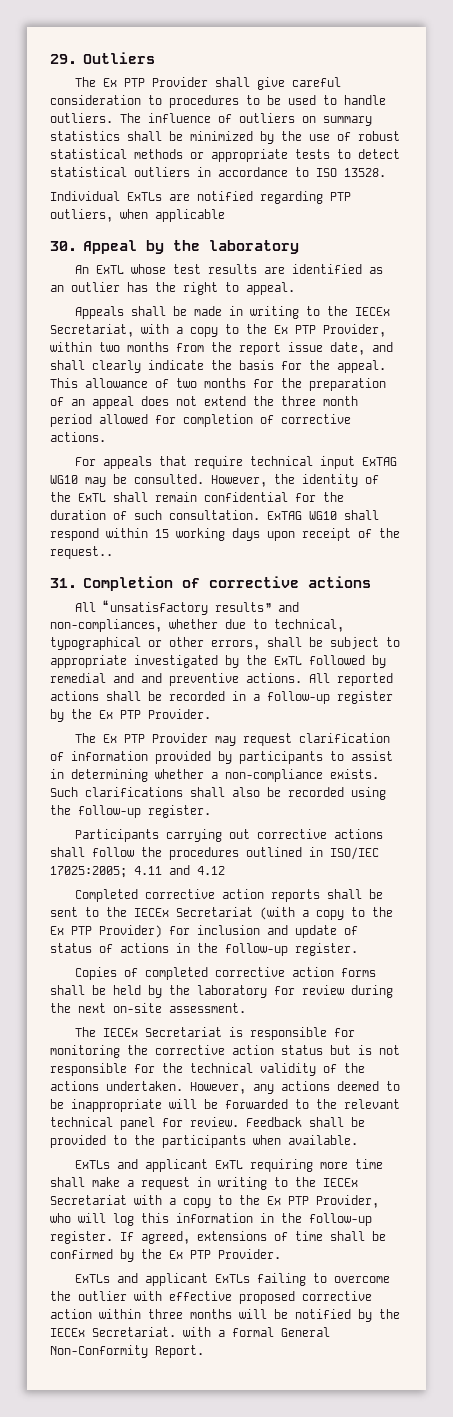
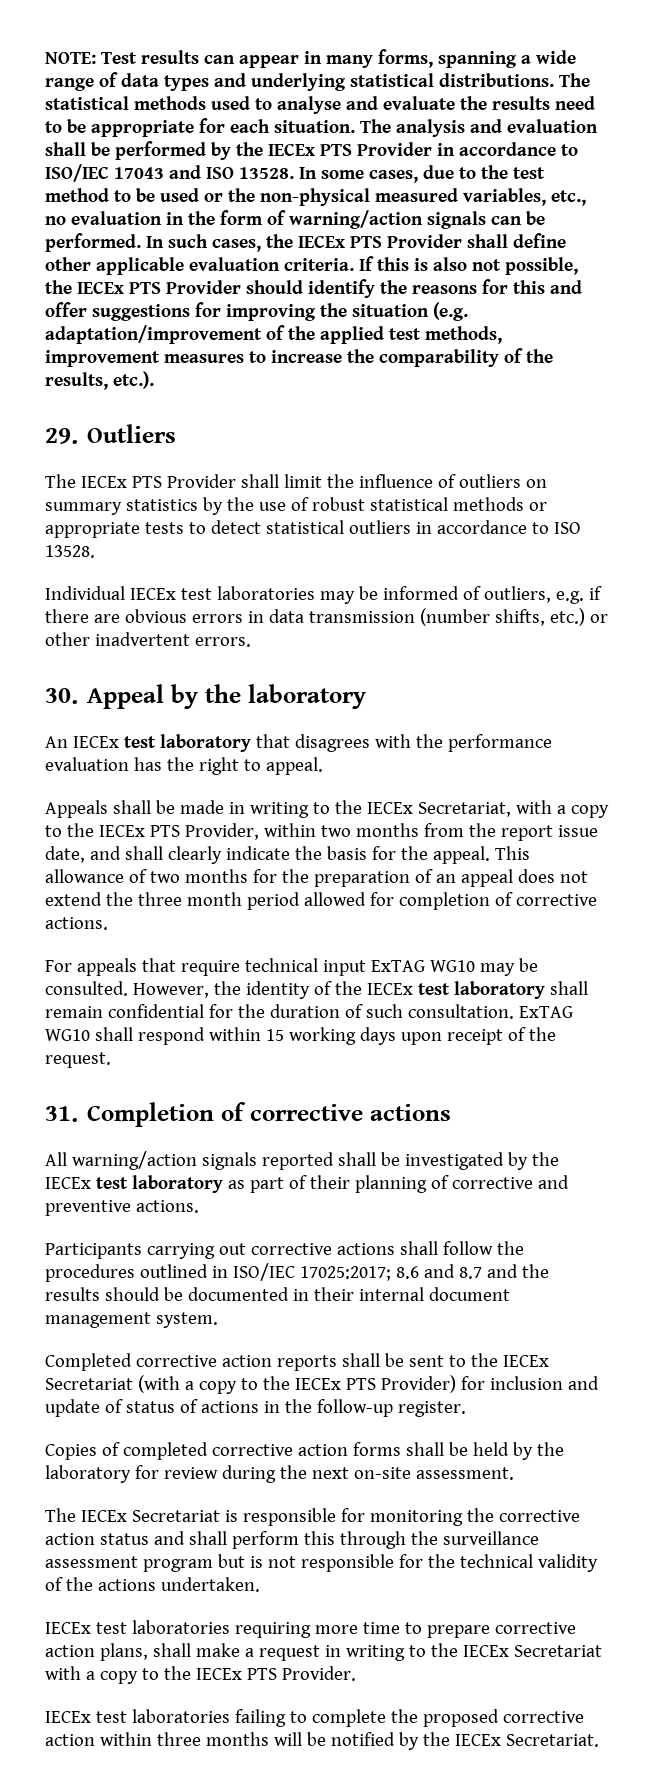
+ NOTE: Test results can appear in many forms, spanning a wide range of data types and underlying statistical distributions. The statistical methods used to analyse and evaluate the results need to be appropriate for each situation. The analysis and evaluation shall be performed by the IECEx PTS Provider in accordance to ISO/IEC 17043 and ISO 13528. In some cases, due to the test method to be used or the non-physical measured variables, etc., no evaluation in the form of warning/action signals can be performed. In such cases, the IECEx PTS Provider shall define other applicable evaluation criteria. If this is also not possible, the IECEx PTS Provider should identify the reasons for this and offer suggestions for improving the situation (e.g. adaptation/improvement of the applied test methods, improvement measures to increase the comparability of the results, etc.).
  29. Outliers
- The Ex PTP Provider shall give careful consideration to procedures to be used to handle outliers. The influence of outliers on summary statistics shall be minimized by the use of robust statistical methods or appropriate tests to detect statistical outliers in accordance to ISO 13528.
+ The IECEx PTS Provider shall limit the influence of outliers on summary statistics by the use of robust statistical methods or appropriate tests to detect statistical outliers in accordance to ISO 13528.
- Individual ExTLs are notified regarding PTP outliers, when applicable
+ Individual IECEx test laboratories may be informed of outliers, e.g. if there are obvious errors in data transmission (number shifts, etc.) or other inadvertent errors.
- An ExTL whose test results are identified as an outlier has the right to appeal.
+ An IECEx test laboratory that disagrees with the performance evaluation has the right to appeal.
- Appeals shall be made in writing to the IECEx Secretariat, with a copy to the Ex PTP Provider, within two months from the report issue date, and shall clearly indicate the basis for the appeal.
+ Appeals shall be made in writing to the IECEx Secretariat, with a copy to the IECEx PTS Provider, within two months from the report issue date, and shall clearly indicate the basis for the appeal.
- However, the identity of the ExTL shall remain confidential for the duration of such consultation.
+ However, the identity of the IECEx test laboratory shall remain confidential for the duration of such consultation.
- ExTAG WG10 shall respond within 15 working days upon receipt of the request..
+ ExTAG WG10 shall respond within 15 working days upon receipt of the request.
- All “unsatisfactory results” and non-compliances, whether due to technical, typographical or other errors, shall be subject to appropriate investigated by the ExTL followed by remedial and and preventive actions. All reported actions shall be recorded in a follow-up register by the Ex PTP Provider.
- The Ex PTP Provider may request clarification of information provided by participants to assist in determining whether a non-compliance exists. Such clarifications shall also be recorded using the follow-up register.
+ All warning/action signals reported shall be investigated by the IECEx test laboratory as part of their planning of corrective and preventive actions.
- Participants carrying out corrective actions shall follow the procedures outlined in ISO/IEC 17025:2005; 4.11 and 4.12
+ Participants carrying out corrective actions shall follow the procedures outlined in ISO/IEC 17025:2017; 8.6 and 8.7 and the results should be documented in their internal document management system.
- Completed corrective action reports shall be sent to the IECEx Secretariat (with a copy to the Ex PTP Provider) for inclusion and update of status of actions in the follow-up register.
+ Completed corrective action reports shall be sent to the IECEx Secretariat (with a copy to the IECEx PTS Provider) for inclusion and update of status of actions in the follow-up register.
- The IECEx Secretariat is responsible for monitoring the corrective action status but is not responsible for the technical validity of the actions undertaken. However, any actions deemed to be inappropriate will be forwarded to the relevant technical panel for review. Feedback shall be provided to the participants when available.
- ExTLs and applicant ExTL requiring more time shall make a request in writing to the IECEx Secretariat with a copy to the Ex PTP Provider, who will log this information in the follow-up register. If agreed, extensions of time shall be confirmed by the Ex PTP Provider.
- ExTLs and applicant ExTLs failing to overcome the outlier with effective proposed corrective action within three months will be notified by the IECEx Secretariat. with a formal General Non-Conformity Report.
+ The IECEx Secretariat is responsible for monitoring the corrective action status and shall perform this through the surveillance assessment program but is not responsible for the technical validity of the actions undertaken.
+ IECEx test laboratories requiring more time to prepare corrective action plans, shall make a request in writing to the IECEx Secretariat with a copy to the IECEx PTS Provider.
+ IECEx test laboratories failing to complete the proposed corrective action within three months will be notified by the IECEx Secretariat.

